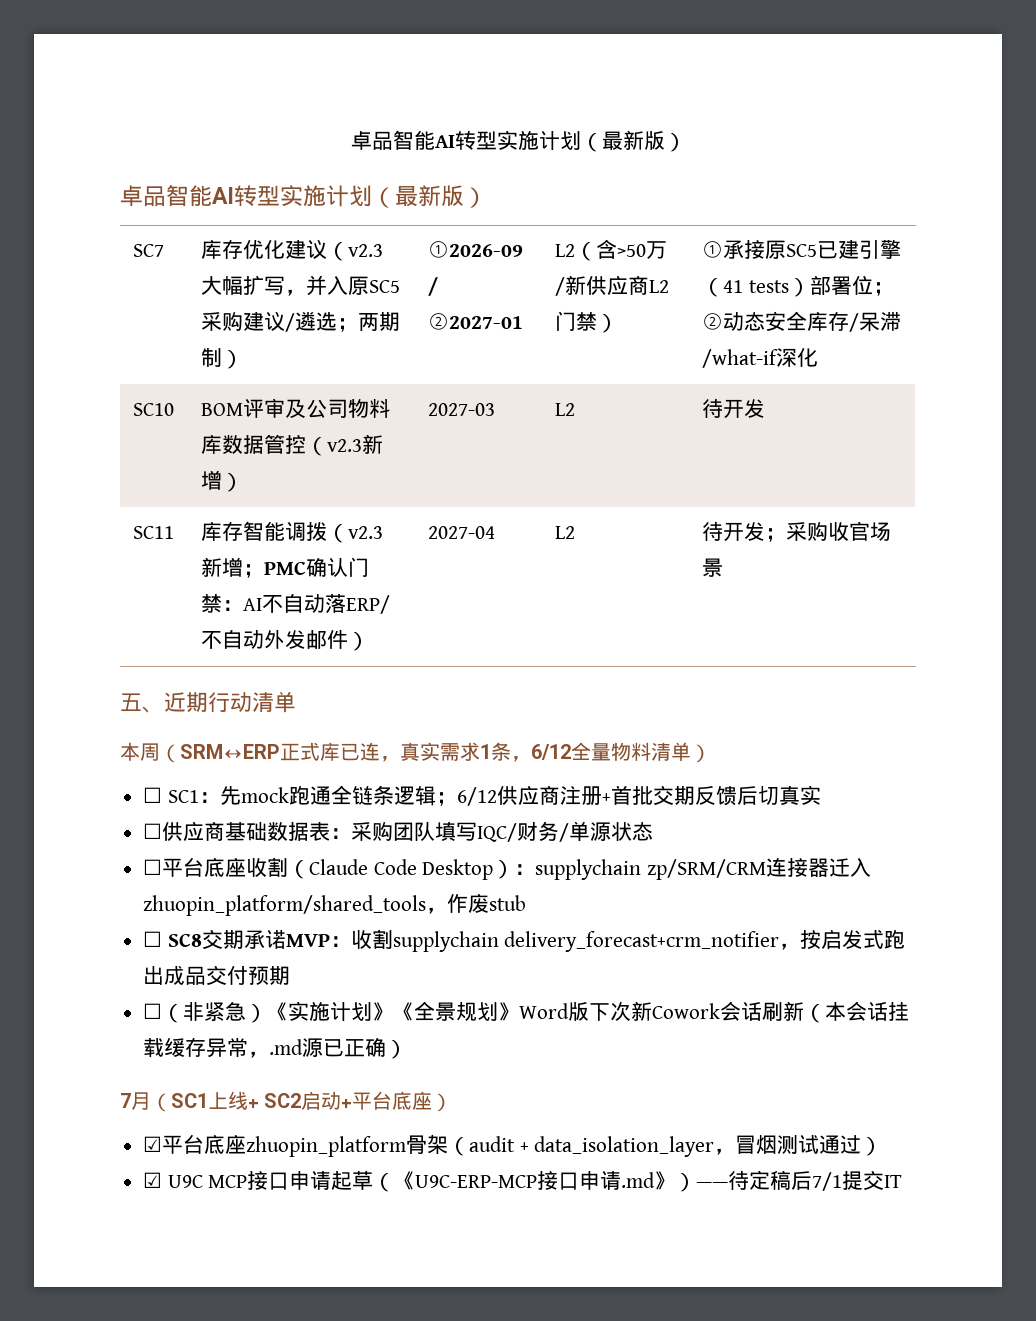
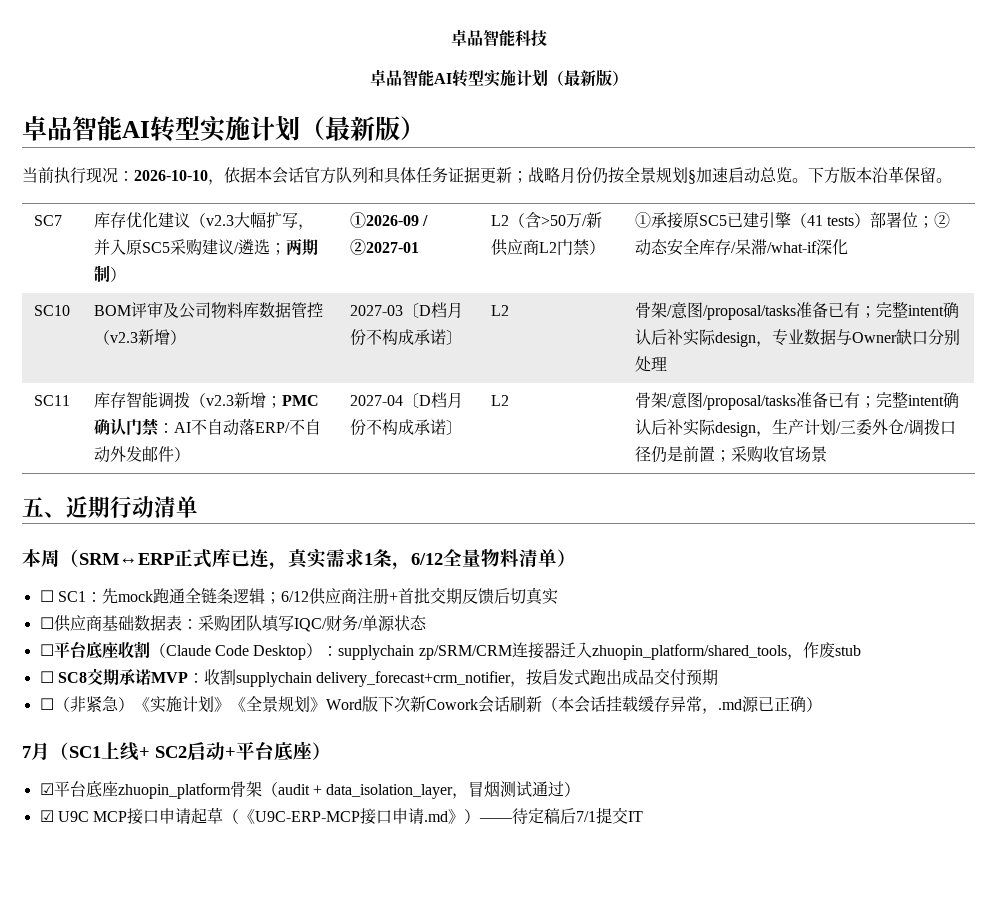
+ 卓品智能科技
+ 当前执行现况：2026-10-10，依据本会话官方队列和具体任务证据更新；战略月份仍按全景规划§加速启动总览。下方版本沿革保留。
- SC10 | BOM评审及公司物料库数据管控（v2.3新增） | 2027-03 | L2 | 待开发
+ SC10 | BOM评审及公司物料库数据管控（v2.3新增） | 2027-03〔D档月份不构成承诺〕 | L2 | 骨架/意图/proposal/tasks准备已有；完整intent确认后补实际design，专业数据与Owner缺口分别处理
- 2027-04 | L2 | 待开发；采购收官场景
+ 2027-04〔D档月份不构成承诺〕 | L2 | 骨架/意图/proposal/tasks准备已有；完整intent确认后补实际design，生产计划/三委外仓/调拨口径仍是前置；采购收官场景

